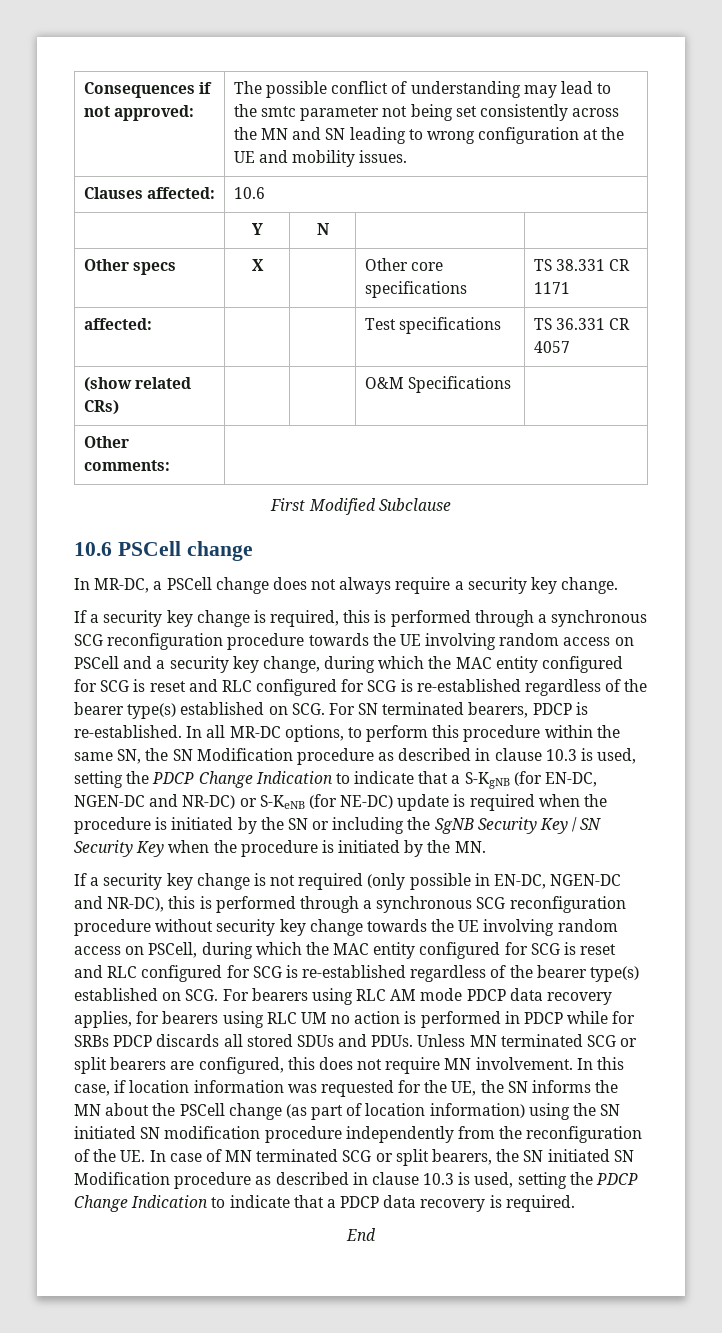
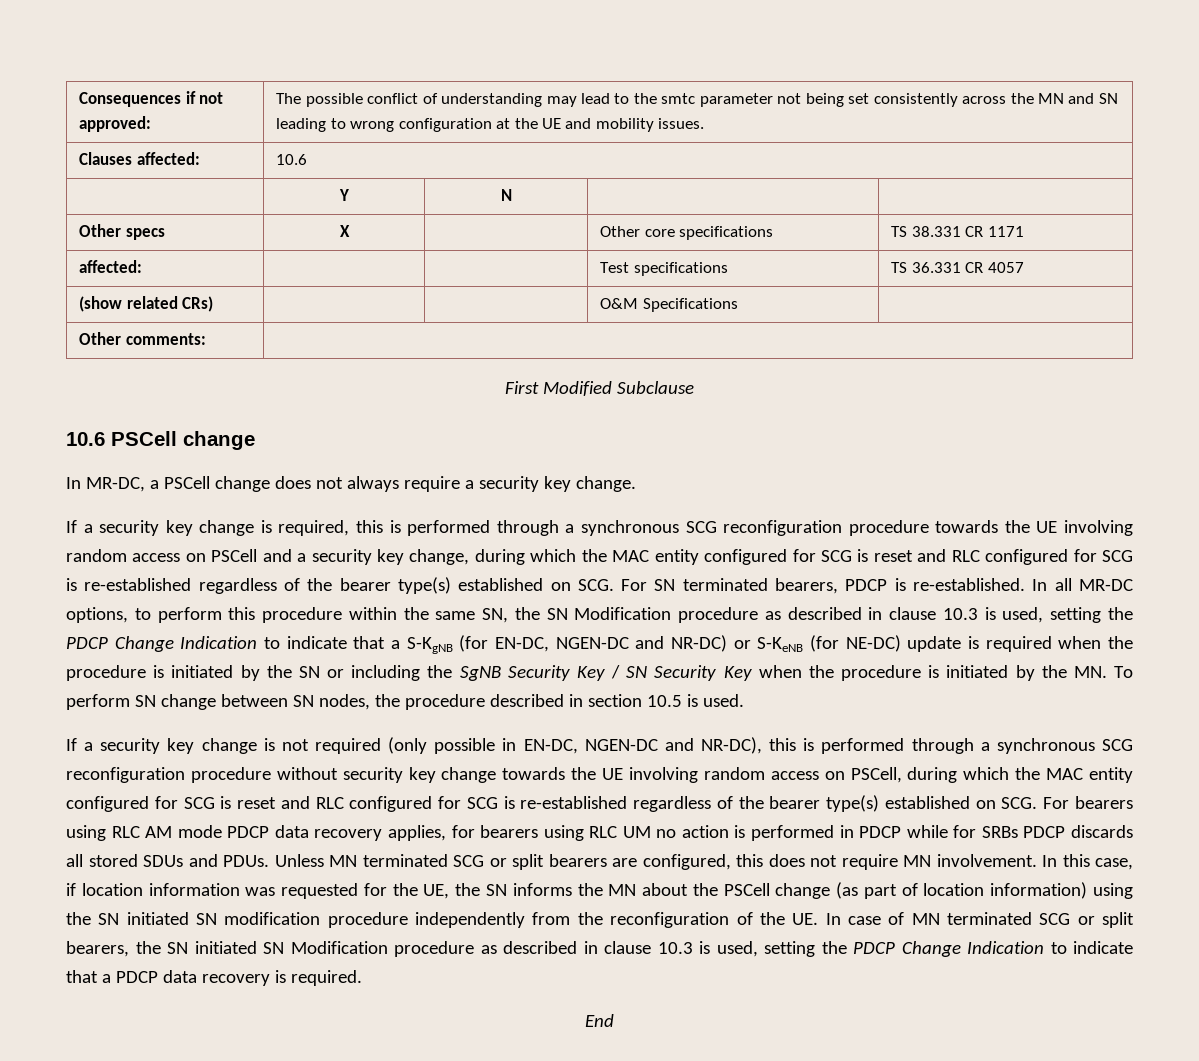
- In all MR-DC options, to perform this procedure within the same SN, the SN Modification procedure as described in clause 10.3 is used, setting the PDCP Change Indication to indicate that a S-KgNB (for EN-DC, NGEN-DC and NR-DC) or S-KeNB (for NE-DC) update is required when the procedure is initiated by the SN or including the SgNB Security Key / SN Security Key when the procedure is initiated by the MN.
+ In all MR-DC options, to perform this procedure within the same SN, the SN Modification procedure as described in clause 10.3 is used, setting the PDCP Change Indication to indicate that a S-KgNB (for EN-DC, NGEN-DC and NR-DC) or S-KeNB (for NE-DC) update is required when the procedure is initiated by the SN or including the SgNB Security Key / SN Security Key when the procedure is initiated by the MN. To perform SN change between SN nodes, the procedure described in section 10.5 is used.

